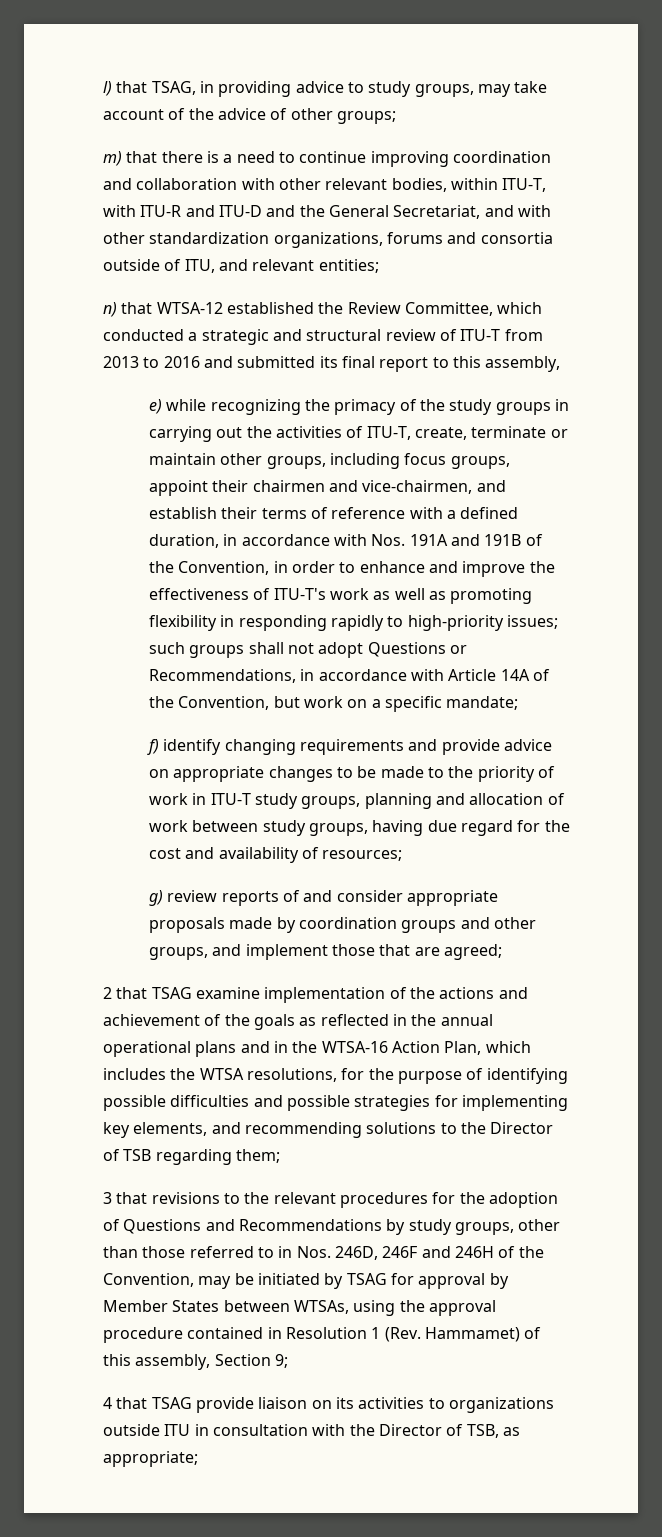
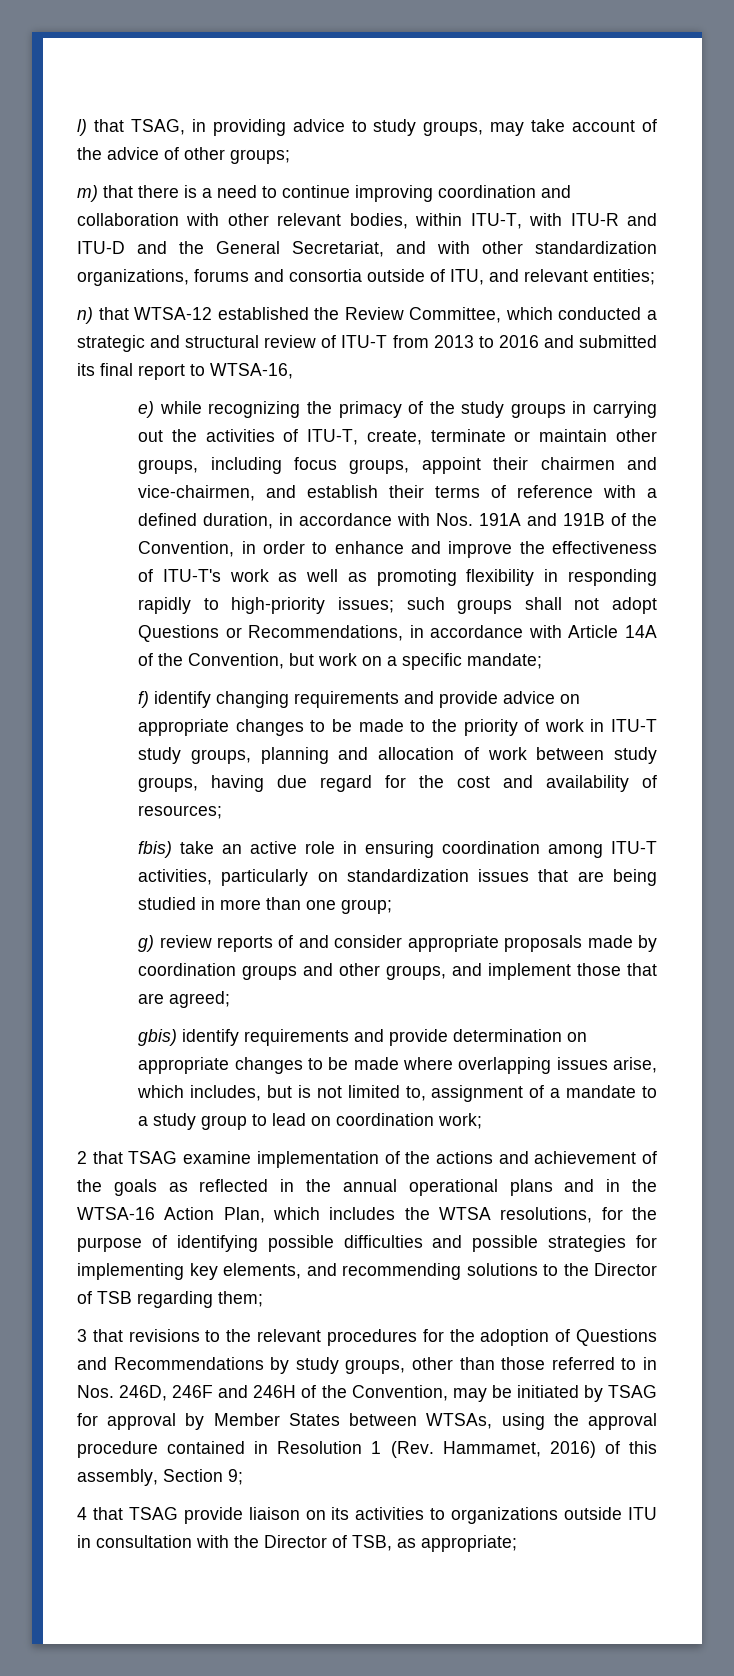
- n) that WTSA-12 established the Review Committee, which conducted a strategic and structural review of ITU-T from 2013 to 2016 and submitted its final report to this assembly,
+ n) that WTSA-12 established the Review Committee, which conducted a strategic and structural review of ITU-T from 2013 to 2016 and submitted its final report to WTSA-16,
+ fbis) take an active role in ensuring coordination among ITU-T activities, particularly on standardization issues that are being studied in more than one group;
+ gbis) identify requirements and provide determination on appropriate changes to be made where overlapping issues arise, which includes, but is not limited to, assignment of a mandate to a study group to lead on coordination work;
- 3 that revisions to the relevant procedures for the adoption of Questions and Recommendations by study groups, other than those referred to in Nos. 246D, 246F and 246H of the Convention, may be initiated by TSAG for approval by Member States between WTSAs, using the approval procedure contained in Resolution 1 (Rev. Hammamet) of this assembly, Section 9;
+ 3 that revisions to the relevant procedures for the adoption of Questions and Recommendations by study groups, other than those referred to in Nos. 246D, 246F and 246H of the Convention, may be initiated by TSAG for approval by Member States between WTSAs, using the approval procedure contained in Resolution 1 (Rev. Hammamet, 2016) of this assembly, Section 9;

